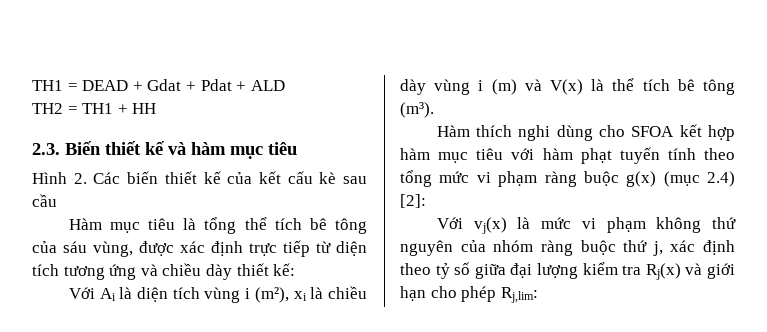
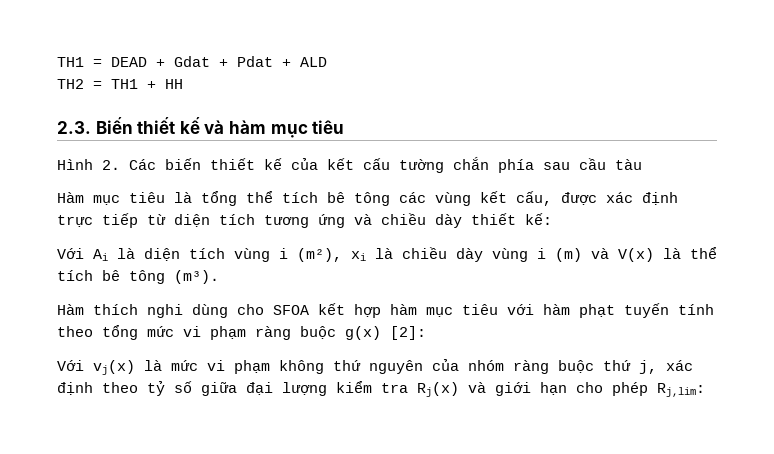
- Hình 2. Các biến thiết kế của kết cấu kè sau cầu
+ Hình 2. Các biến thiết kế của kết cấu tường chắn phía sau cầu tàu
- Hàm mục tiêu là tổng thể tích bê tông của sáu vùng, được xác định trực tiếp từ diện tích tương ứng và chiều dày thiết kế:
+ Hàm mục tiêu là tổng thể tích bê tông các vùng kết cấu, được xác định trực tiếp từ diện tích tương ứng và chiều dày thiết kế:
- Hàm thích nghi dùng cho SFOA kết hợp hàm mục tiêu với hàm phạt tuyến tính theo tổng mức vi phạm ràng buộc g(x) (mục 2.4) [2]:
+ Hàm thích nghi dùng cho SFOA kết hợp hàm mục tiêu với hàm phạt tuyến tính theo tổng mức vi phạm ràng buộc g(x) [2]:

